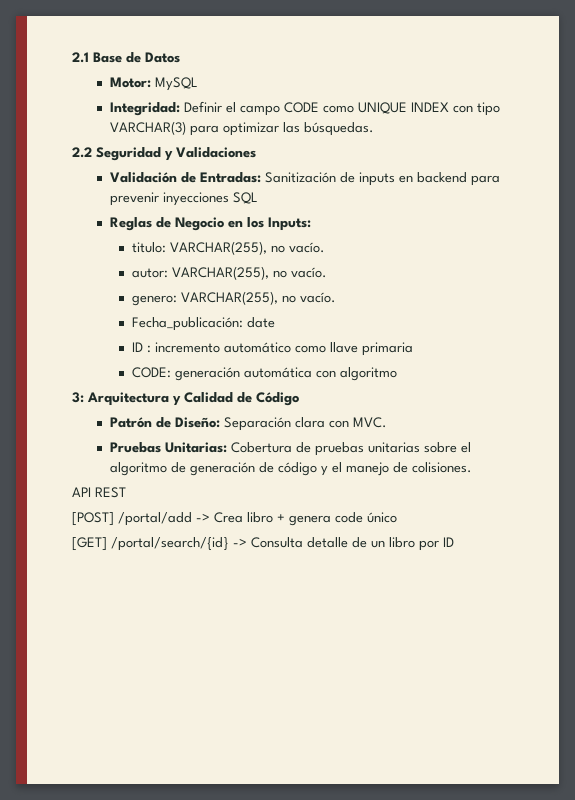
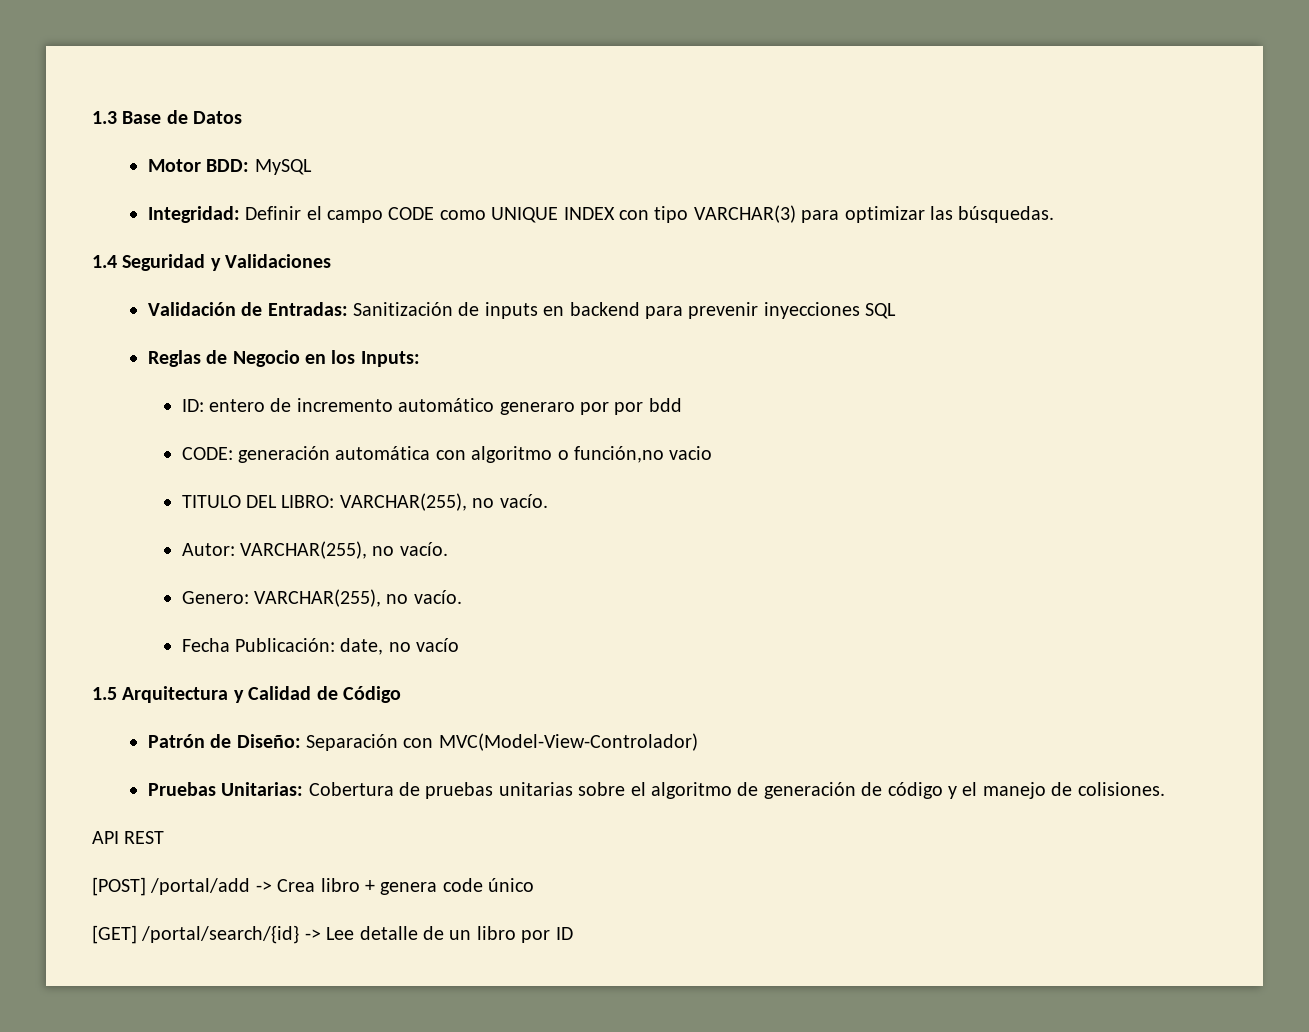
- 2.1 Base de Datos
+ 1.3 Base de Datos
- Motor: MySQL
+ Motor BDD: MySQL
- 2.2 Seguridad y Validaciones
+ 1.4 Seguridad y Validaciones
- titulo: VARCHAR(255), no vacío.
- autor: VARCHAR(255), no vacío.
- genero: VARCHAR(255), no vacío.
- Fecha_publicación: date
- ID : incremento automático como llave primaria
+ ID: entero de incremento automático generaro por por bdd
- CODE: generación automática con algoritmo
- 3: Arquitectura y Calidad de Código
+ CODE: generación automática con algoritmo o función,no vacio
+ TITULO DEL LIBRO: VARCHAR(255), no vacío.
+ Autor: VARCHAR(255), no vacío.
+ Genero: VARCHAR(255), no vacío.
+ Fecha Publicación: date, no vacío
+ 1.5 Arquitectura y Calidad de Código
- Patrón de Diseño: Separación clara con MVC.
+ Patrón de Diseño: Separación con MVC(Model-View-Controlador)
- [GET] /portal/search/{id} -> Consulta detalle de un libro por ID
+ [GET] /portal/search/{id} -> Lee detalle de un libro por ID

